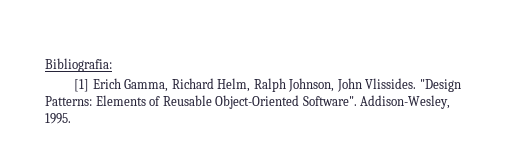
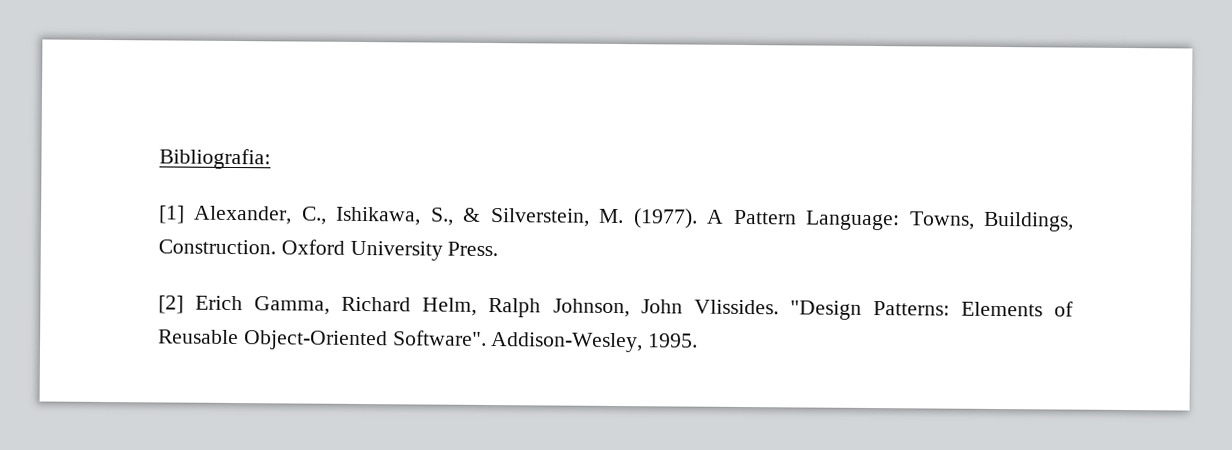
- [1] Erich Gamma, Richard Helm, Ralph Johnson, John Vlissides.
+ [1] Alexander, C., Ishikawa, S., & Silverstein, M. (1977). A Pattern Language: Towns, Buildings, Construction. Oxford University Press.
+ [2] Erich Gamma, Richard Helm, Ralph Johnson, John Vlissides.

